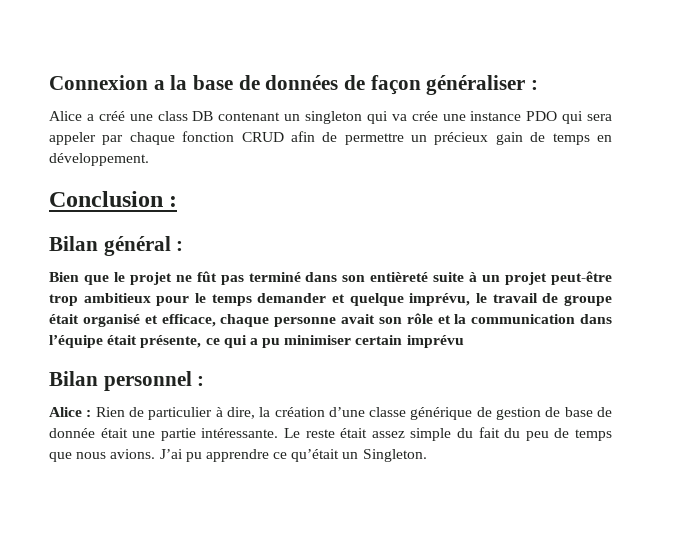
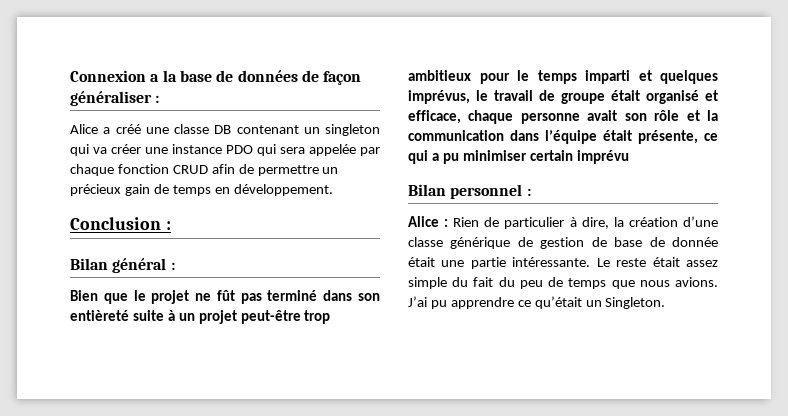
- Alice a créé une class DB contenant un singleton qui va crée une instance PDO qui sera appeler par chaque fonction CRUD afin de permettre un précieux gain de temps en développement.
+ Alice a créé une classe DB contenant un singleton qui va créer une instance PDO qui sera appelée par chaque fonction CRUD afin de permettre un précieux gain de temps en développement.
- Bien que le projet ne fût pas terminé dans son entièreté suite à un projet peut-être trop ambitieux pour le temps demander et quelque imprévu, le travail de groupe était organisé et efficace, chaque personne avait son rôle et la communication dans l’équipe était présente, ce qui a pu minimiser certain imprévu
+ Bien que le projet ne fût pas terminé dans son entièreté suite à un projet peut-être trop ambitieux pour le temps imparti et quelques imprévus, le travail de groupe était organisé et efficace, chaque personne avait son rôle et la communication dans l’équipe était présente, ce qui a pu minimiser certain imprévu

